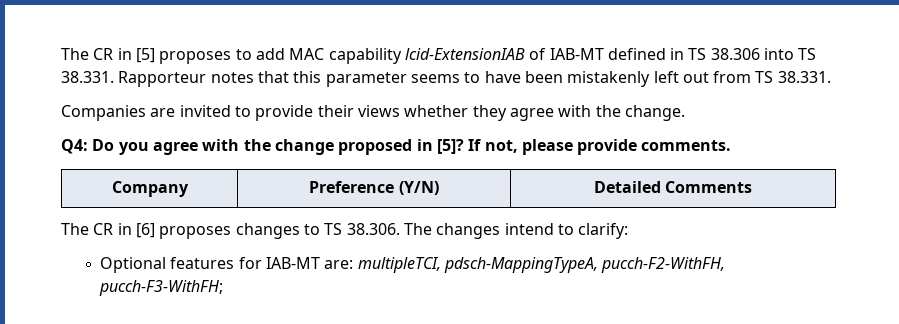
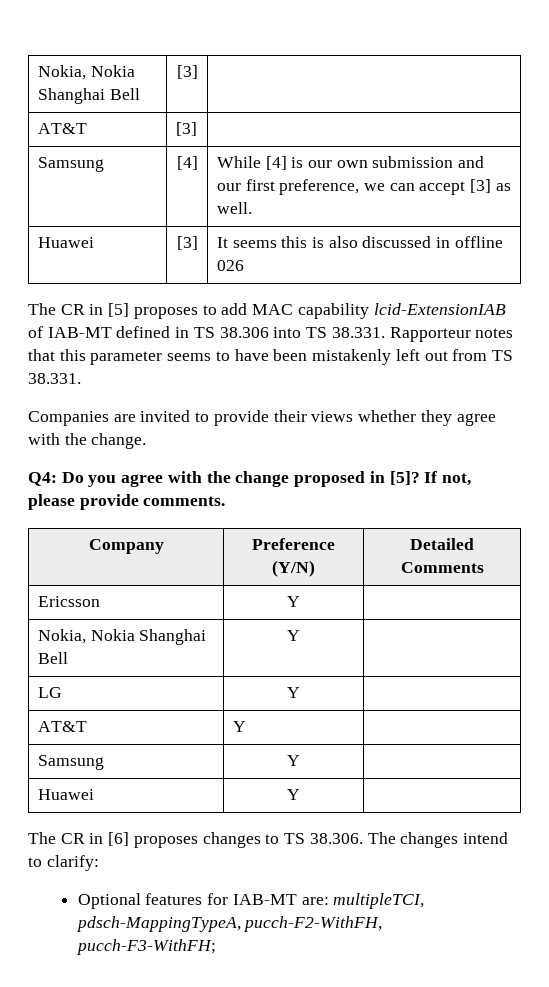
+ Nokia, Nokia Shanghai Bell | [3] |
+ AT&T | [3] |
+ Samsung | [4] | While [4] is our own submission and our first preference, we can accept [3] as well.
+ Huawei | [3] | It seems this is also discussed in offline 026
+ Ericsson | Y |
+ Nokia, Nokia Shanghai Bell | Y |
+ LG | Y |
+ AT&T | Y |
+ Samsung | Y |
+ Huawei | Y |

